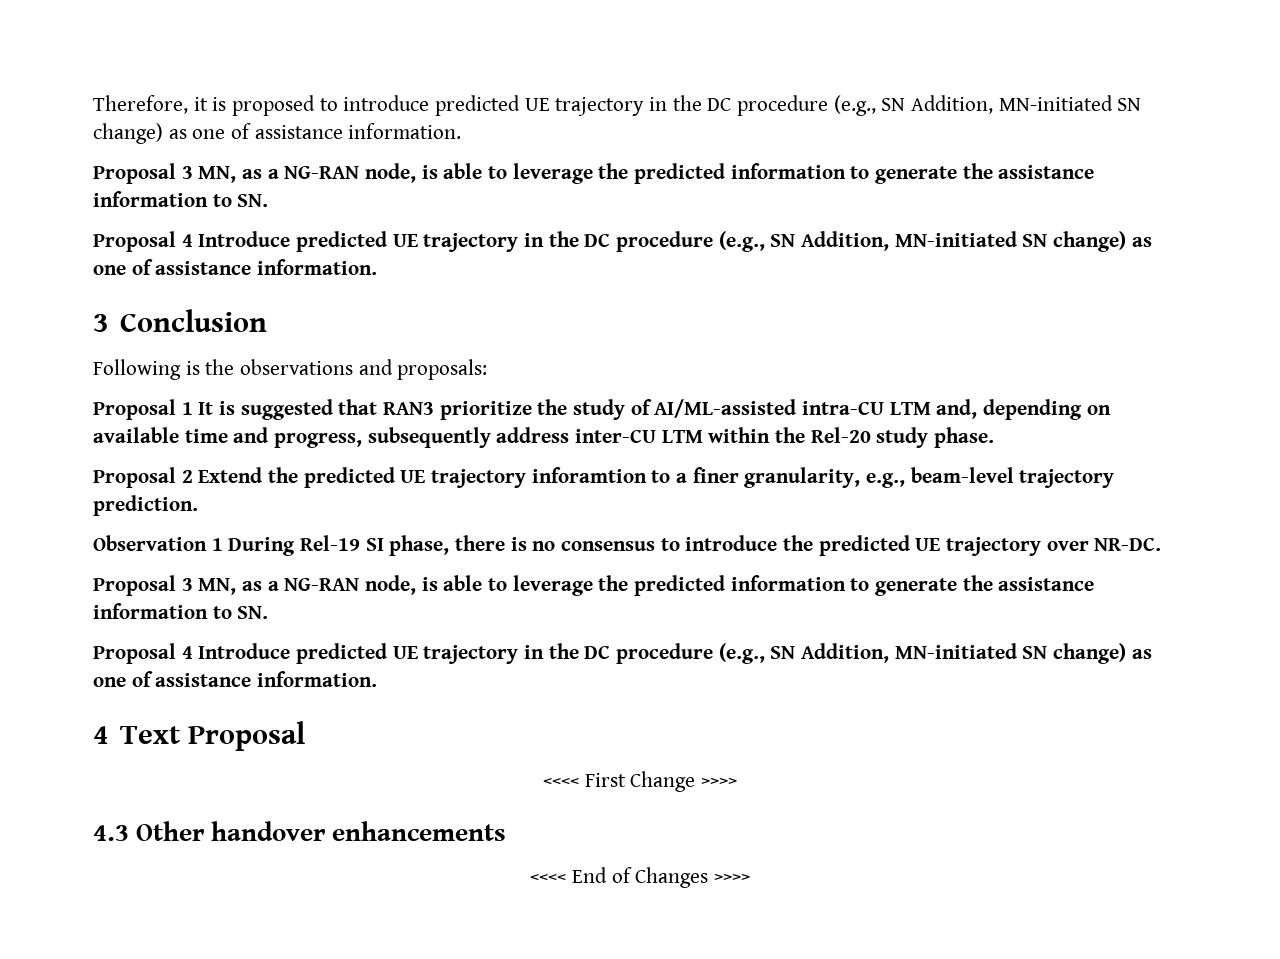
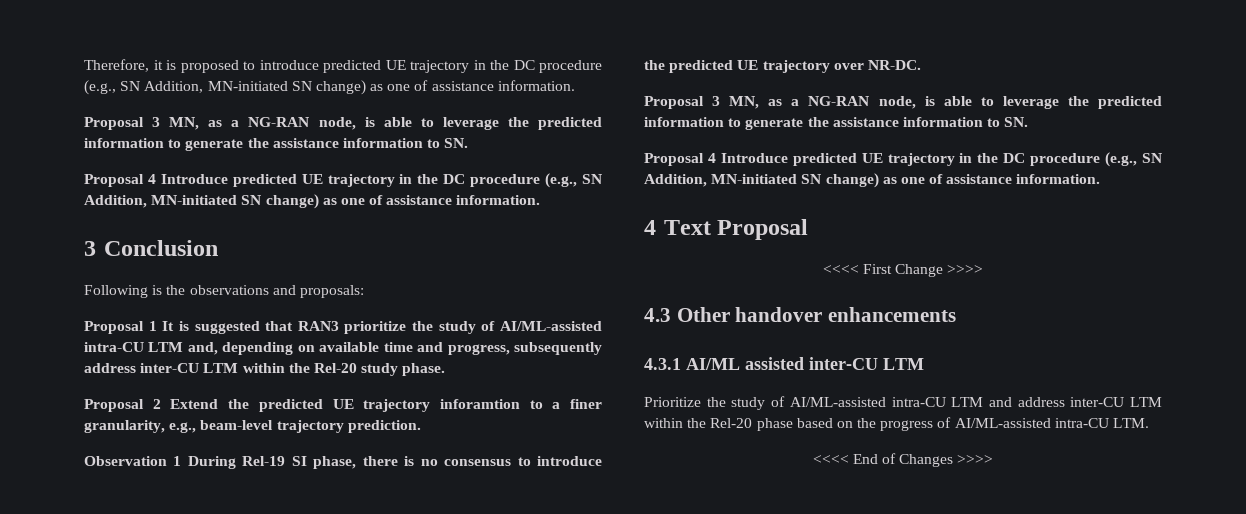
+ 4.3.1 AI/ML assisted inter-CU LTM
+ Prioritize the study of AI/ML-assisted intra-CU LTM and address inter-CU LTM within the Rel-20 phase based on the progress of AI/ML-assisted intra-CU LTM.

